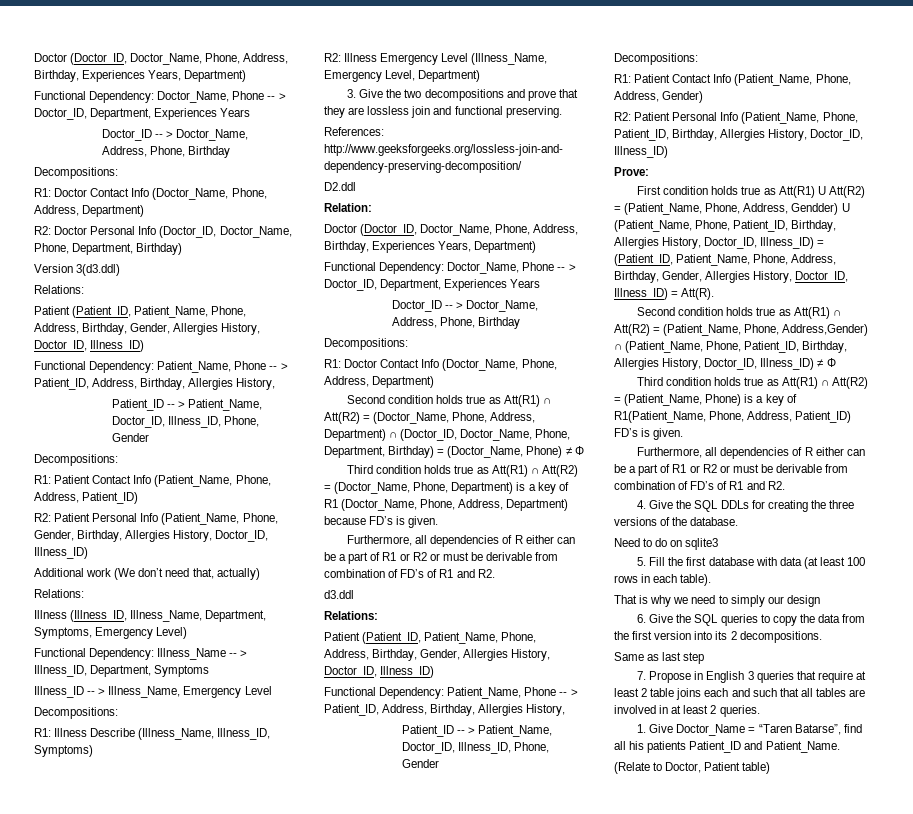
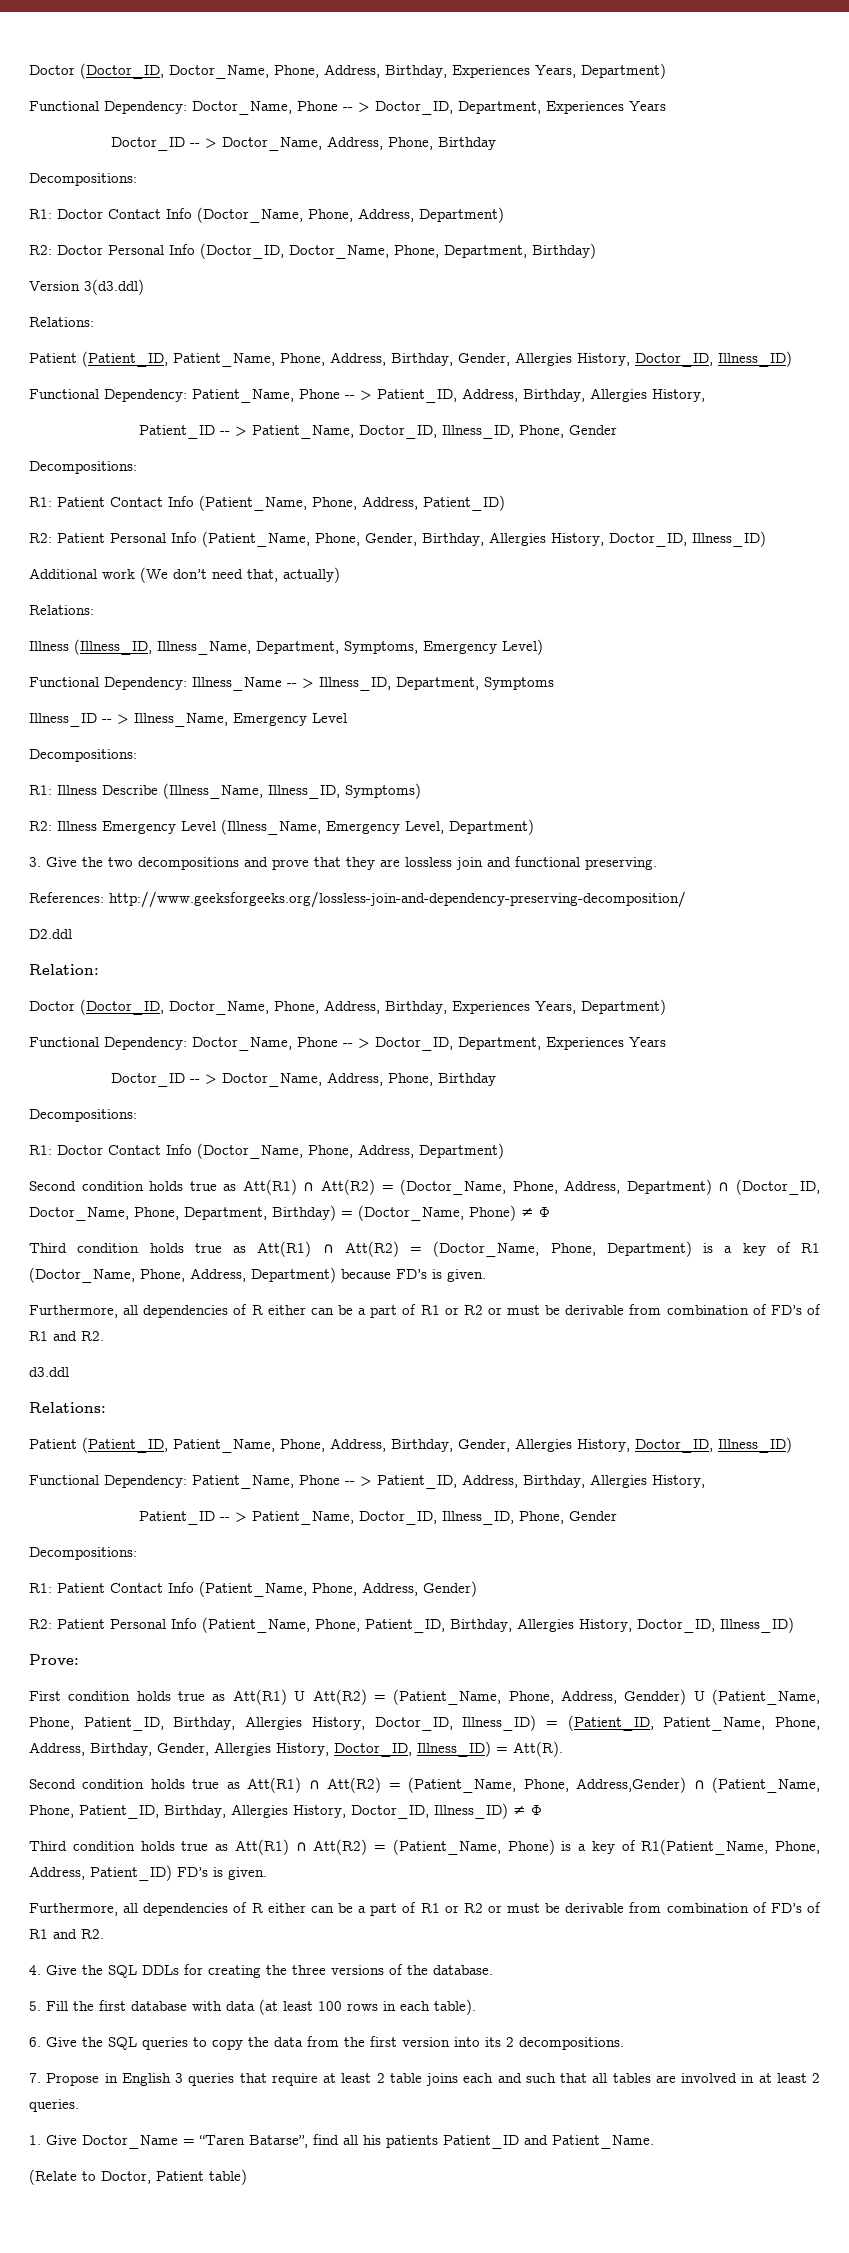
- Need to do on sqlite3
- That is why we need to simply our design
- Same as last step

